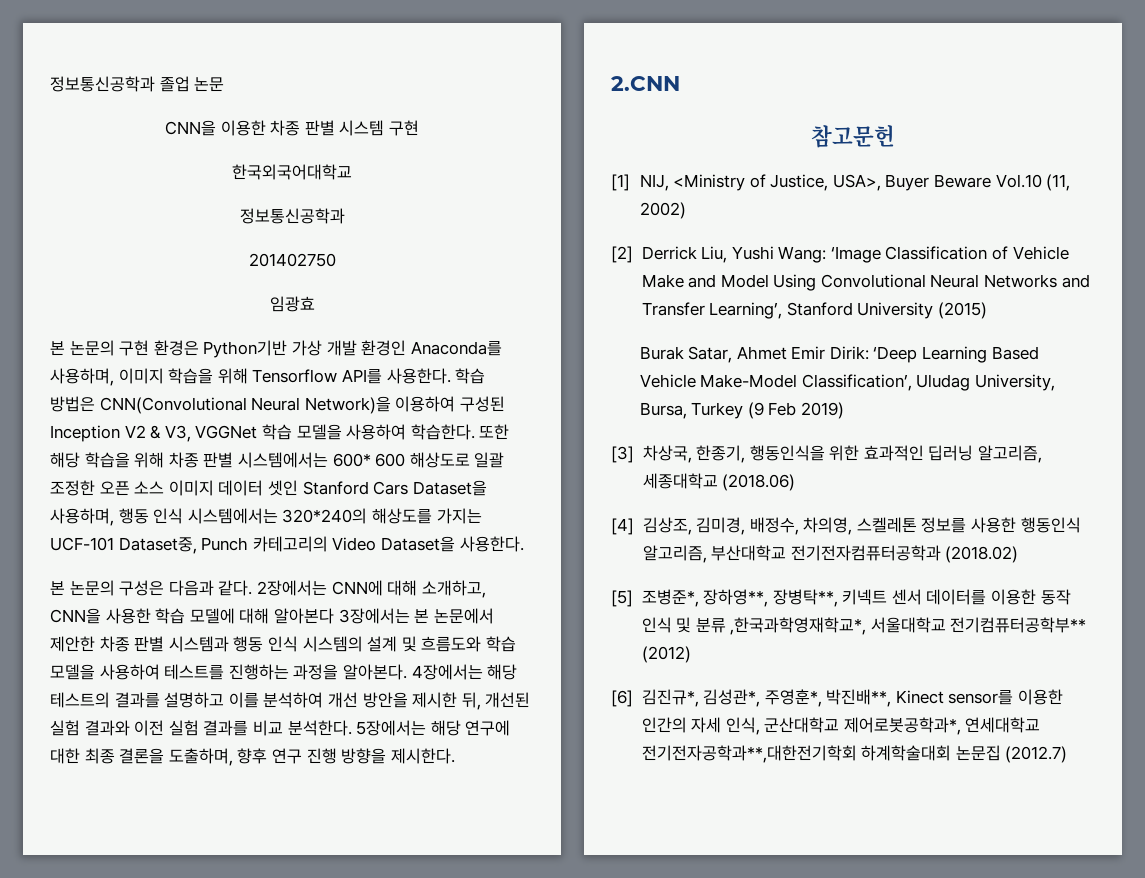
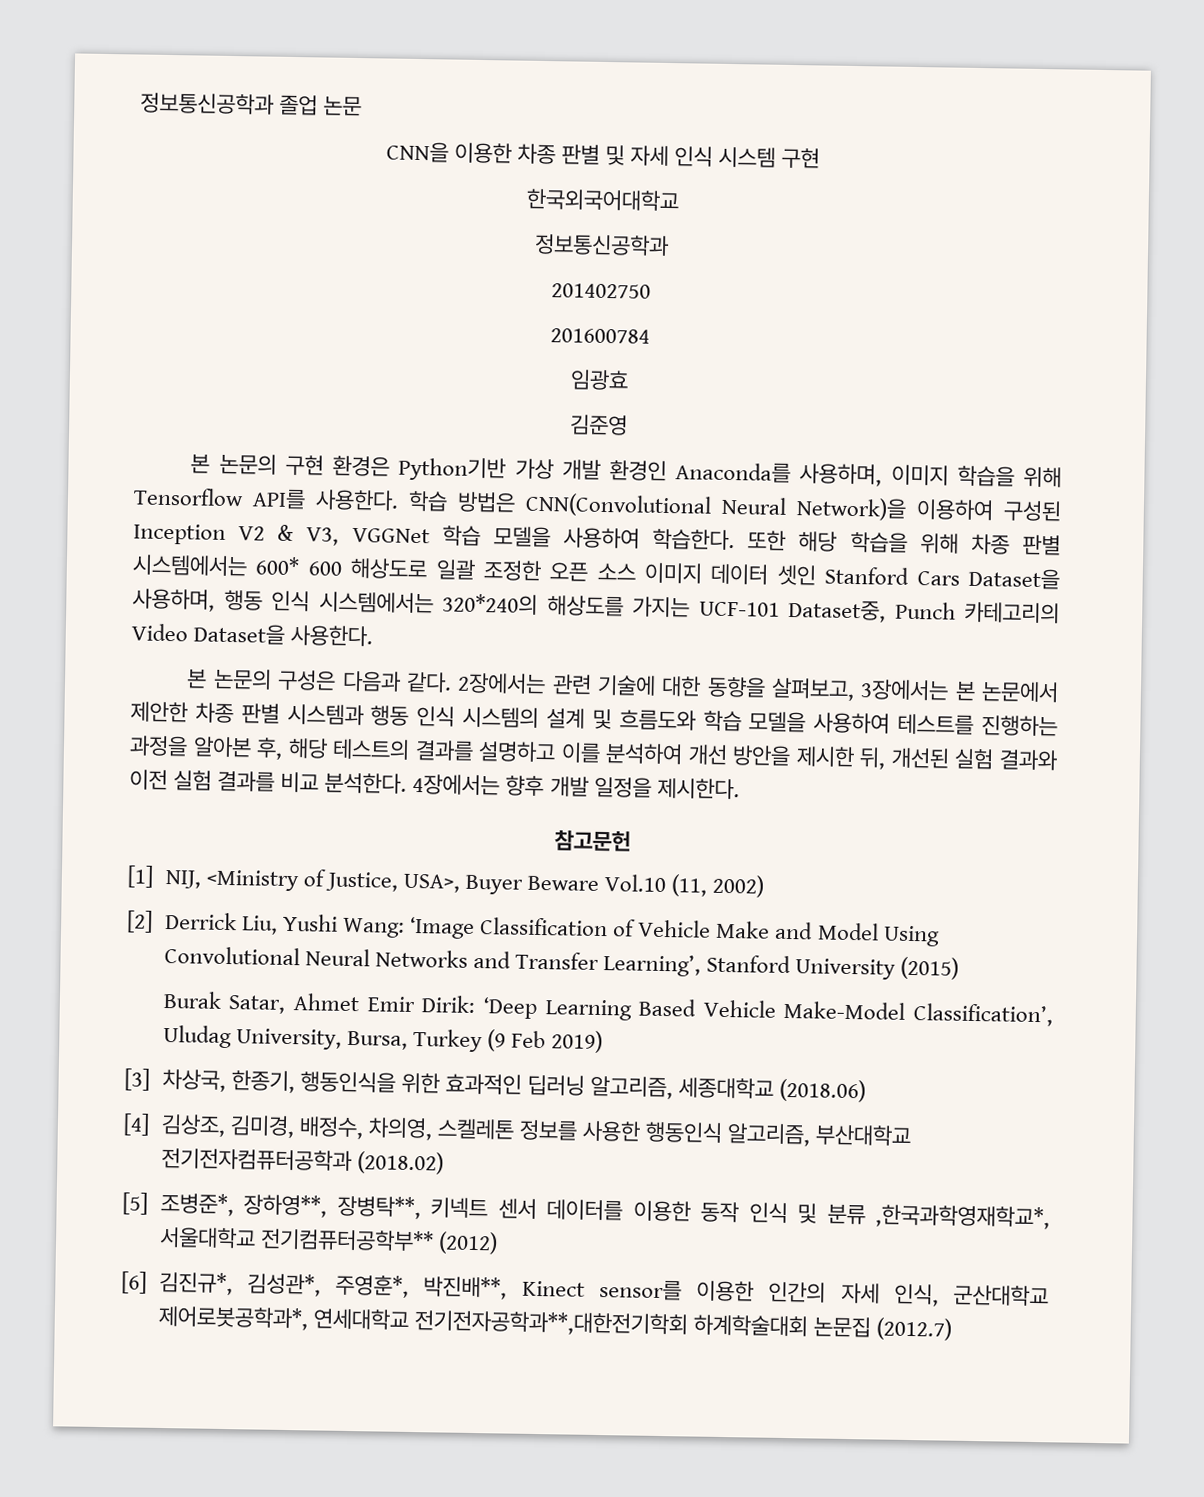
- CNN을 이용한 차종 판별 시스템 구현
+ CNN을 이용한 차종 판별 및 자세 인식 시스템 구현
+ 201600784
+ 김준영
- 2장에서는 CNN에 대해 소개하고, CNN을 사용한 학습 모델에 대해 알아본다 3장에서는 본 논문에서 제안한 차종 판별 시스템과 행동 인식 시스템의 설계 및 흐름도와 학습 모델을 사용하여 테스트를 진행하는 과정을 알아본다. 4장에서는 해당 테스트의 결과를 설명하고 이를 분석하여 개선 방안을 제시한 뒤, 개선된 실험 결과와 이전 실험 결과를 비교 분석한다.
+ 2장에서는 관련 기술에 대한 동향을 살펴보고, 3장에서는 본 논문에서 제안한 차종 판별 시스템과 행동 인식 시스템의 설계 및 흐름도와 학습 모델을 사용하여 테스트를 진행하는 과정을 알아본 후, 해당 테스트의 결과를 설명하고 이를 분석하여 개선 방안을 제시한 뒤, 개선된 실험 결과와 이전 실험 결과를 비교 분석한다.
- 5장에서는 해당 연구에 대한 최종 결론을 도출하며, 향후 연구 진행 방향을 제시한다.
+ 4장에서는 향후 개발 일정을 제시한다.
- 2.CNN

